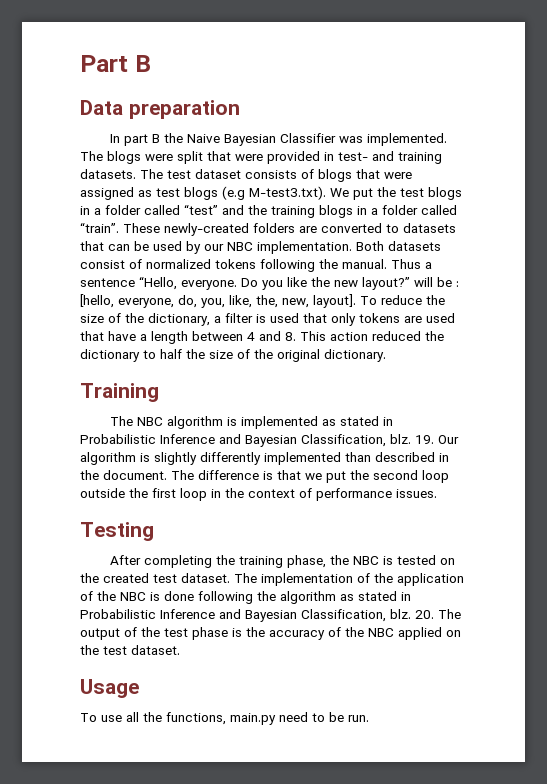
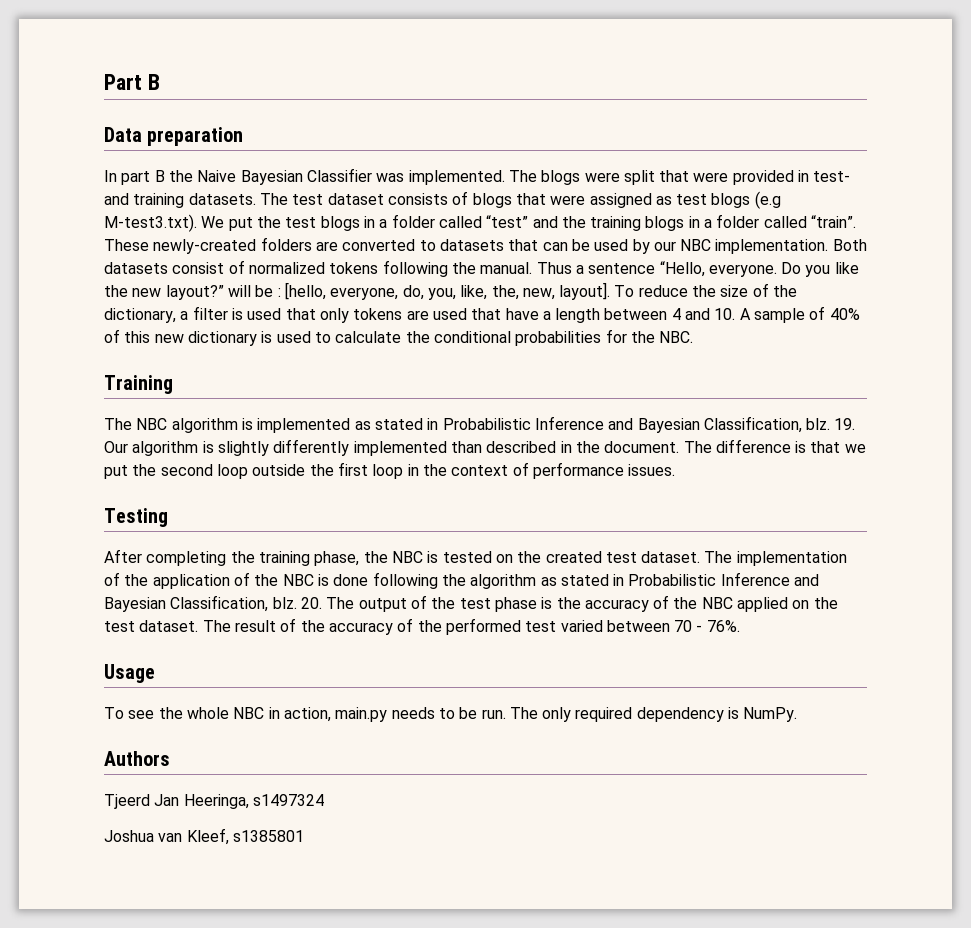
- To reduce the size of the dictionary, a filter is used that only tokens are used that have a length between 4 and 8. This action reduced the dictionary to half the size of the original dictionary.
+ To reduce the size of the dictionary, a filter is used that only tokens are used that have a length between 4 and 10. A sample of 40% of this new dictionary is used to calculate the conditional probabilities for the NBC.
- 20. The output of the test phase is the accuracy of the NBC applied on the test dataset.
+ 20. The output of the test phase is the accuracy of the NBC applied on the test dataset. The result of the accuracy of the performed test varied between 70 - 76%.
  Usage
- To use all the functions, main.py need to be run.
+ To see the whole NBC in action, main.py needs to be run. The only required dependency is NumPy.
+ Authors
+ Tjeerd Jan Heeringa, s1497324
+ Joshua van Kleef, s1385801

